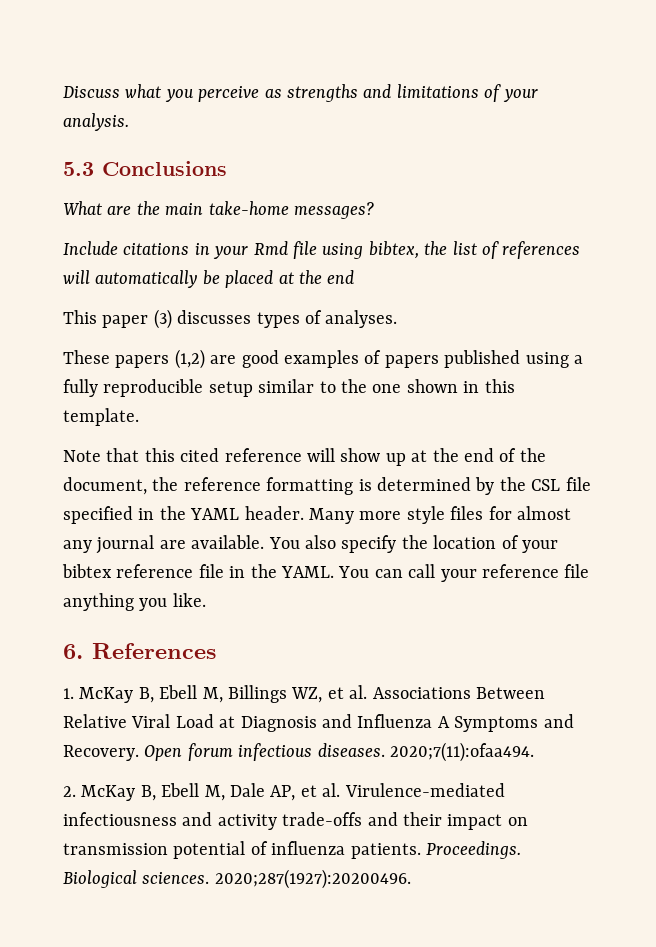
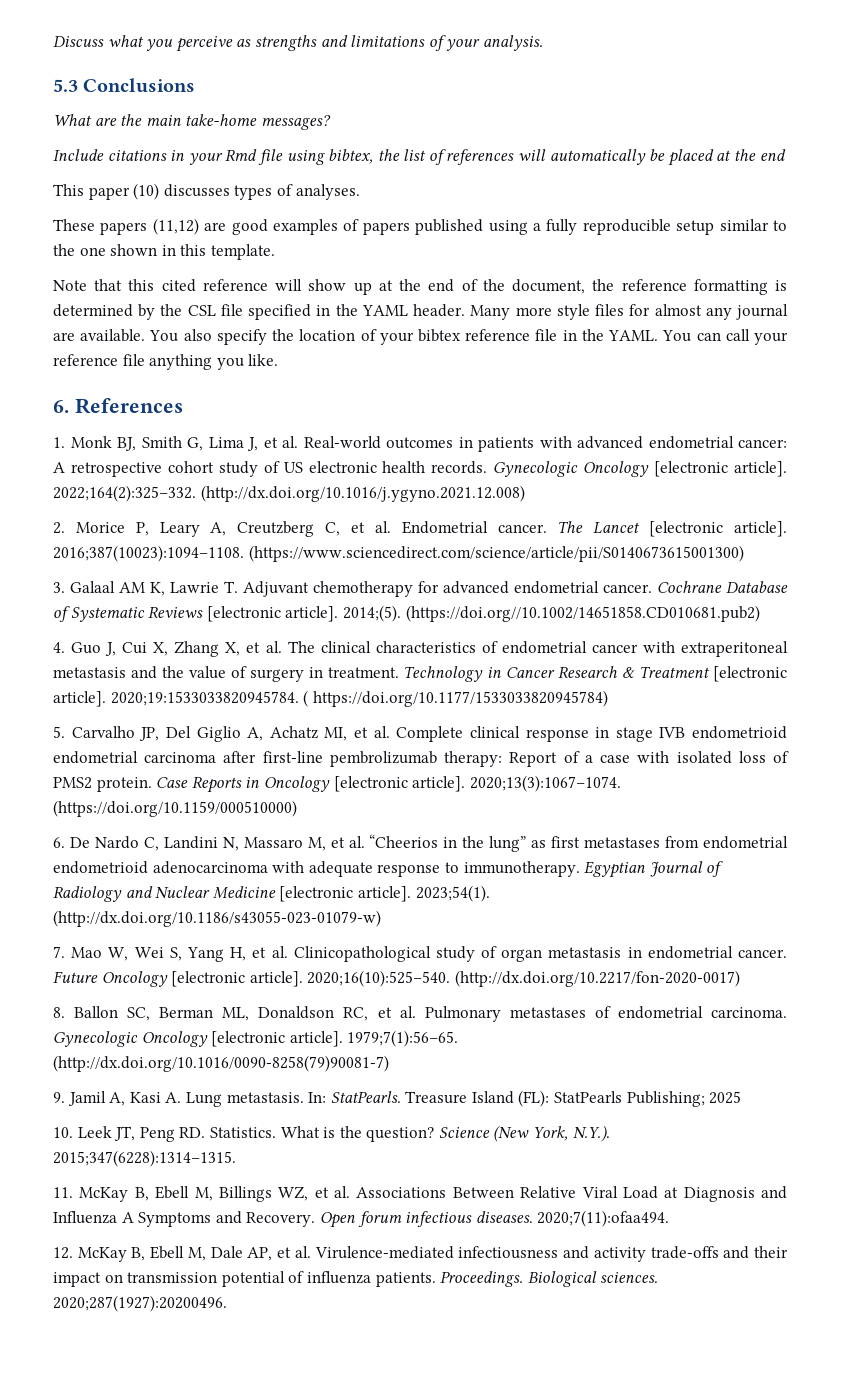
- This paper (3) discusses types of analyses.
+ This paper (10) discusses types of analyses.
- These papers (1,2) are good examples of papers published using a fully reproducible setup similar to the one shown in this template.
+ These papers (11,12) are good examples of papers published using a fully reproducible setup similar to the one shown in this template.
- 1. McKay B, Ebell M, Billings WZ, et al. Associations Between Relative Viral Load at Diagnosis and Influenza A Symptoms and Recovery.
+ 1. Monk BJ, Smith G, Lima J, et al. Real-world outcomes in patients with advanced endometrial cancer: A retrospective cohort study of US electronic health records. Gynecologic Oncology [electronic article]. 2022;164(2):325–332. (http://dx.doi.org/10.1016/j.ygyno.2021.12.008)
+ 2. Morice P, Leary A, Creutzberg C, et al. Endometrial cancer. The Lancet [electronic article]. 2016;387(10023):1094–1108. (https://www.sciencedirect.com/science/article/pii/S0140673615001300)
+ 3. Galaal AM K, Lawrie T. Adjuvant chemotherapy for advanced endometrial cancer. Cochrane Database of Systematic Reviews [electronic article]. 2014;(5). (https://doi.org//10.1002/14651858.CD010681.pub2)
+ 4. Guo J, Cui X, Zhang X, et al. The clinical characteristics of endometrial cancer with extraperitoneal metastasis and the value of surgery in treatment. Technology in Cancer Research & Treatment [electronic article]. 2020;19:1533033820945784. ( https://doi.org/10.1177/1533033820945784)
+ 5. Carvalho JP, Del Giglio A, Achatz MI, et al. Complete clinical response in stage IVB endometrioid endometrial carcinoma after first-line pembrolizumab therapy: Report of a case with isolated loss of PMS2 protein. Case Reports in Oncology [electronic article]. 2020;13(3):1067–1074. (https://doi.org/10.1159/000510000)
+ 6. De Nardo C, Landini N, Massaro M, et al. “Cheerios in the lung” as first metastases from endometrial endometrioid adenocarcinoma with adequate response to immunotherapy. Egyptian Journal of Radiology and Nuclear Medicine [electronic article]. 2023;54(1). (http://dx.doi.org/10.1186/s43055-023-01079-w)
+ 7. Mao W, Wei S, Yang H, et al. Clinicopathological study of organ metastasis in endometrial cancer. Future Oncology [electronic article]. 2020;16(10):525–540. (http://dx.doi.org/10.2217/fon-2020-0017)
+ 8. Ballon SC, Berman ML, Donaldson RC, et al. Pulmonary metastases of endometrial carcinoma. Gynecologic Oncology [electronic article]. 1979;7(1):56–65. (http://dx.doi.org/10.1016/0090-8258(79)90081-7)
+ 9. Jamil A, Kasi A. Lung metastasis. In: StatPearls. Treasure Island (FL): StatPearls Publishing; 2025
+ 10. Leek JT, Peng RD. Statistics. What is the question? Science (New York, N.Y.). 2015;347(6228):1314–1315.
+ 11. McKay B, Ebell M, Billings WZ, et al. Associations Between Relative Viral Load at Diagnosis and Influenza A Symptoms and Recovery.
- 2. McKay B, Ebell M, Dale AP, et al. Virulence-mediated infectiousness and activity trade-offs and their impact on transmission potential of influenza patients.
+ 12. McKay B, Ebell M, Dale AP, et al. Virulence-mediated infectiousness and activity trade-offs and their impact on transmission potential of influenza patients.

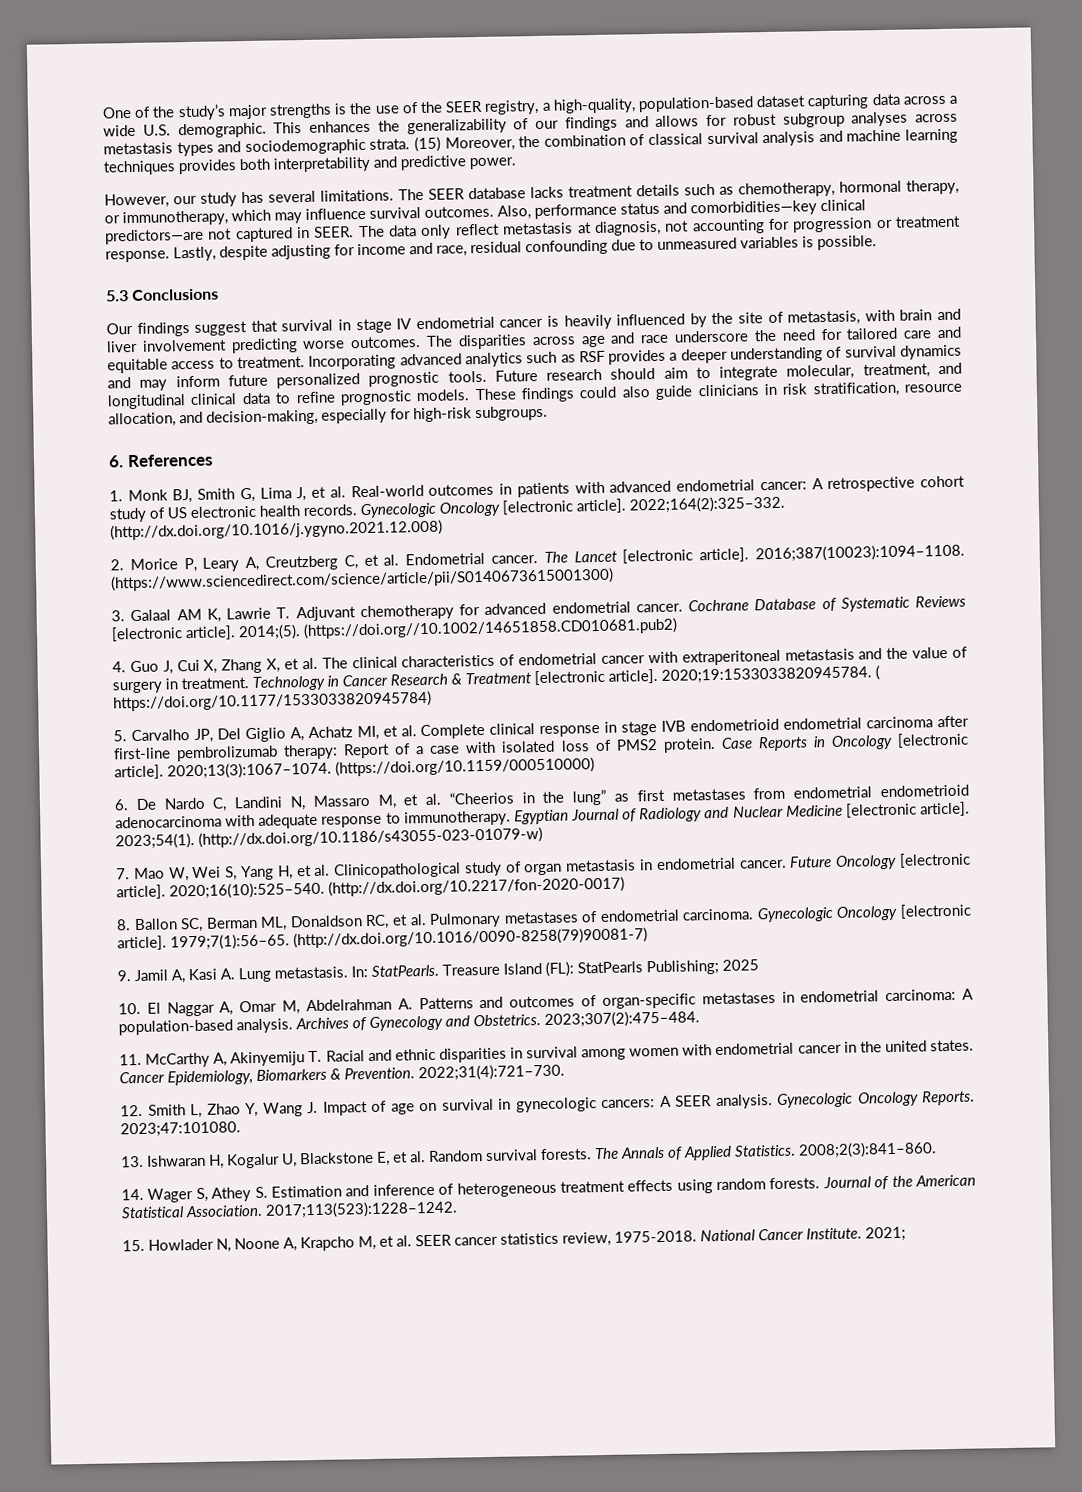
- Discuss what you perceive as strengths and limitations of your analysis.
+ One of the study’s major strengths is the use of the SEER registry, a high-quality, population-based dataset capturing data across a wide U.S. demographic. This enhances the generalizability of our findings and allows for robust subgroup analyses across metastasis types and sociodemographic strata. (15) Moreover, the combination of classical survival analysis and machine learning techniques provides both interpretability and predictive power.
+ However, our study has several limitations. The SEER database lacks treatment details such as chemotherapy, hormonal therapy, or immunotherapy, which may influence survival outcomes. Also, performance status and comorbidities—key clinical predictors—are not captured in SEER. The data only reflect metastasis at diagnosis, not accounting for progression or treatment response. Lastly, despite adjusting for income and race, residual confounding due to unmeasured variables is possible.
  5.3 Conclusions
- What are the main take-home messages?
- Include citations in your Rmd file using bibtex, the list of references will automatically be placed at the end
- This paper (10) discusses types of analyses.
- These papers (11,12) are good examples of papers published using a fully reproducible setup similar to the one shown in this template.
- Note that this cited reference will show up at the end of the document, the reference formatting is determined by the CSL file specified in the YAML header. Many more style files for almost any journal are available. You also specify the location of your bibtex reference file in the YAML. You can call your reference file anything you like.
+ Our findings suggest that survival in stage IV endometrial cancer is heavily influenced by the site of metastasis, with brain and liver involvement predicting worse outcomes. The disparities across age and race underscore the need for tailored care and equitable access to treatment. Incorporating advanced analytics such as RSF provides a deeper understanding of survival dynamics and may inform future personalized prognostic tools. Future research should aim to integrate molecular, treatment, and longitudinal clinical data to refine prognostic models. These findings could also guide clinicians in risk stratification, resource allocation, and decision-making, especially for high-risk subgroups.
- 10. Leek JT, Peng RD. Statistics. What is the question? Science (New York, N.Y.). 2015;347(6228):1314–1315.
- 11. McKay B, Ebell M, Billings WZ, et al. Associations Between Relative Viral Load at Diagnosis and Influenza A Symptoms and Recovery. Open forum infectious diseases. 2020;7(11):ofaa494.
- 12. McKay B, Ebell M, Dale AP, et al. Virulence-mediated infectiousness and activity trade-offs and their impact on transmission potential of influenza patients. Proceedings. Biological sciences. 2020;287(1927):20200496.
+ 10. El Naggar A, Omar M, Abdelrahman A. Patterns and outcomes of organ-specific metastases in endometrial carcinoma: A population-based analysis. Archives of Gynecology and Obstetrics. 2023;307(2):475–484.
+ 11. McCarthy A, Akinyemiju T. Racial and ethnic disparities in survival among women with endometrial cancer in the united states. Cancer Epidemiology, Biomarkers & Prevention. 2022;31(4):721–730.
+ 12. Smith L, Zhao Y, Wang J. Impact of age on survival in gynecologic cancers: A SEER analysis. Gynecologic Oncology Reports. 2023;47:101080.
+ 13. Ishwaran H, Kogalur U, Blackstone E, et al. Random survival forests. The Annals of Applied Statistics. 2008;2(3):841–860.
+ 14. Wager S, Athey S. Estimation and inference of heterogeneous treatment effects using random forests. Journal of the American Statistical Association. 2017;113(523):1228–1242.
+ 15. Howlader N, Noone A, Krapcho M, et al. SEER cancer statistics review, 1975-2018. National Cancer Institute. 2021;

